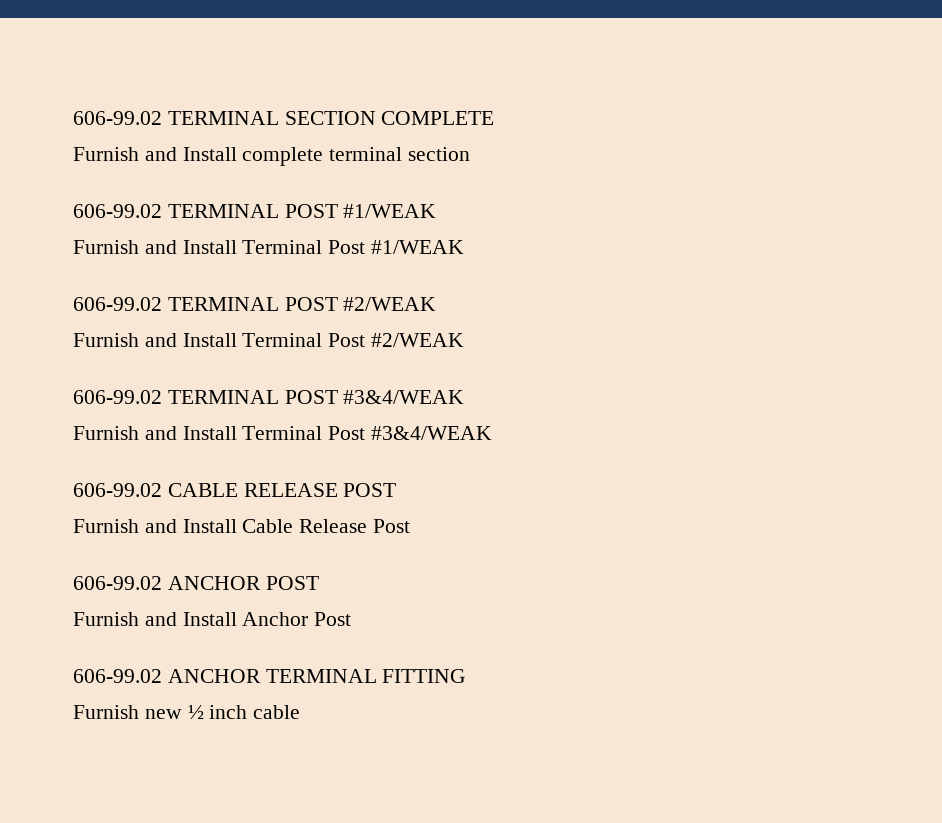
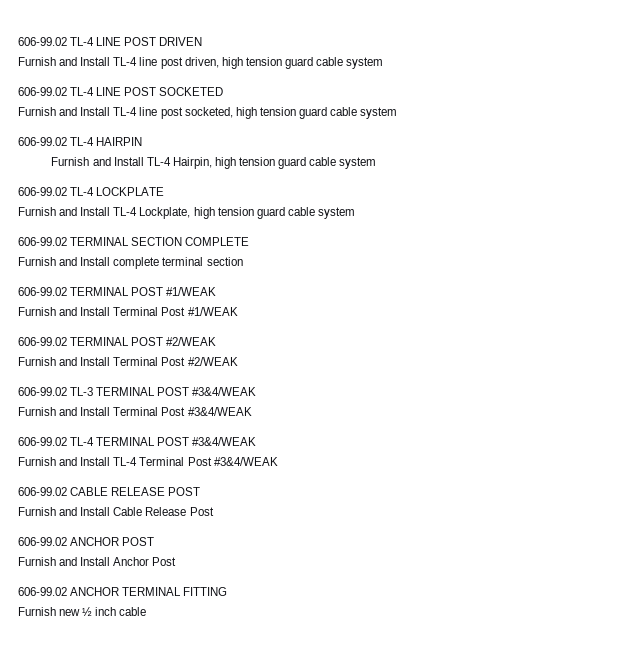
+ 606-99.02 TL-4 LINE POST DRIVEN
+ Furnish and Install TL-4 line post driven, high tension guard cable system
+ 606-99.02 TL-4 LINE POST SOCKETED
+ Furnish and Install TL-4 line post socketed, high tension guard cable system
+ 606-99.02 TL-4 HAIRPIN
+ Furnish and Install TL-4 Hairpin, high tension guard cable system
+ 606-99.02 TL-4 LOCKPLATE
+ Furnish and Install TL-4 Lockplate, high tension guard cable system
- 606-99.02 TERMINAL POST #3&4/WEAK
+ 606-99.02 TL-3 TERMINAL POST #3&4/WEAK
+ 606-99.02 TL-4 TERMINAL POST #3&4/WEAK
+ Furnish and Install TL-4 Terminal Post #3&4/WEAK

